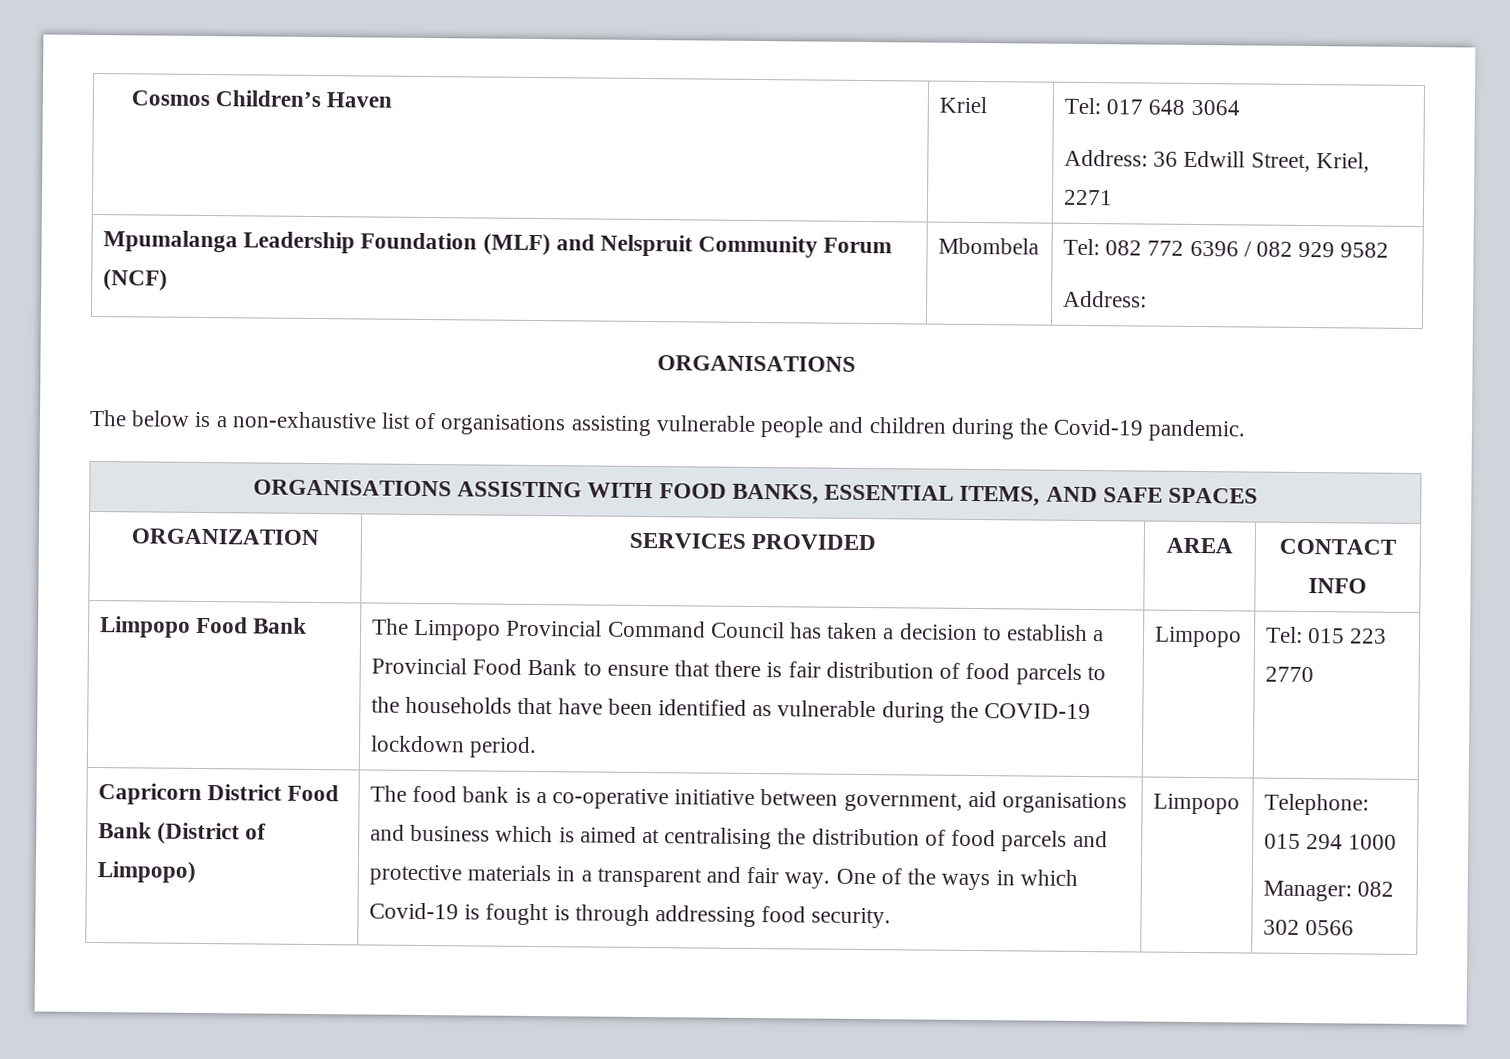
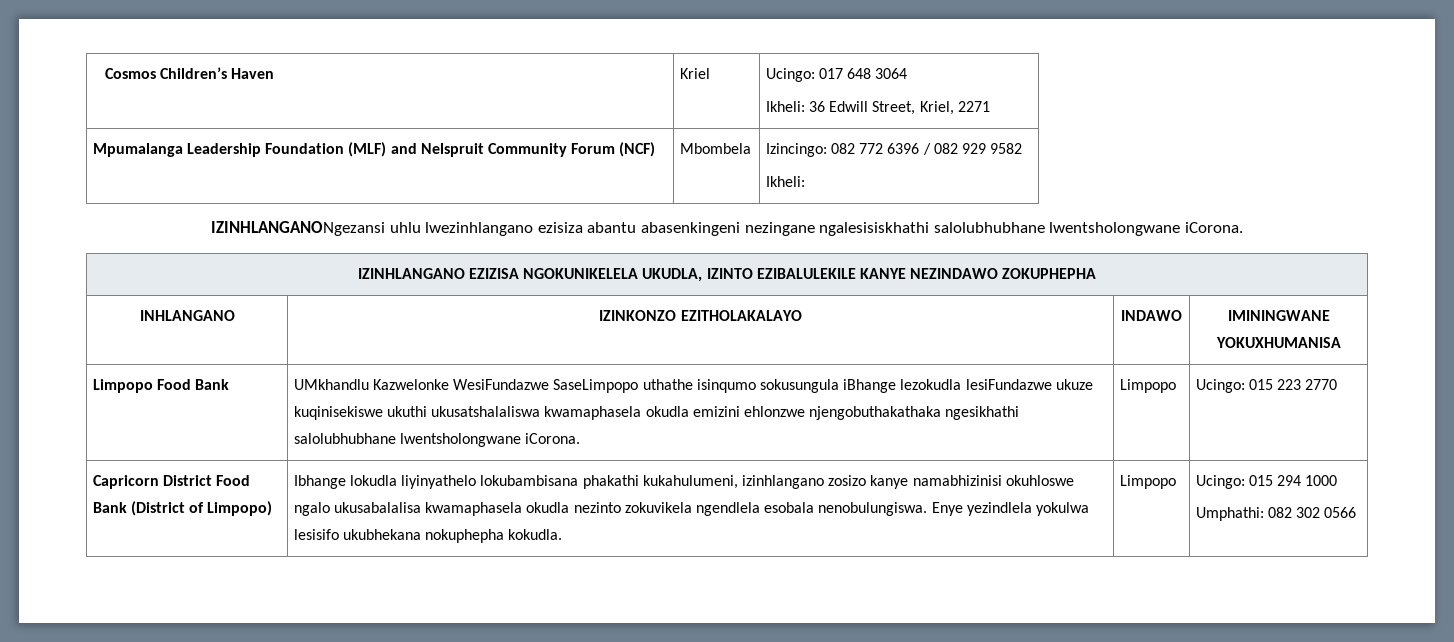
- Cosmos Children’s Haven | Kriel | Tel: 017 648 3064
- Address: 36 Edwill Street, Kriel, 2271
+ Cosmos Children’s Haven | Kriel | Ucingo: 017 648 3064
+ Ikheli: 36 Edwill Street, Kriel, 2271
- Mpumalanga Leadership Foundation (MLF) and Nelspruit Community Forum (NCF) | Mbombela | Tel: 082 772 6396 / 082 929 9582
- Address:
- ORGANISATIONS
- The below is a non-exhaustive list of organisations assisting vulnerable people and children during the Covid-19 pandemic.
- ORGANISATIONS ASSISTING WITH FOOD BANKS, ESSENTIAL ITEMS, AND SAFE SPACES
- ORGANIZATION | SERVICES PROVIDED | AREA | CONTACT INFO
- Limpopo Food Bank | The Limpopo Provincial Command Council has taken a decision to establish a Provincial Food Bank to ensure that there is fair distribution of food parcels to the households that have been identified as vulnerable during the COVID-19 lockdown period. | Limpopo | Tel: 015 223 2770
+ Mpumalanga Leadership Foundation (MLF) and Nelspruit Community Forum (NCF) | Mbombela | Izincingo: 082 772 6396 / 082 929 9582
+ Ikheli:
+ IZINHLANGANONgezansi uhlu lwezinhlangano ezisiza abantu abasenkingeni nezingane ngalesisiskhathi salolubhubhane lwentsholongwane iCorona.
+ IZINHLANGANO EZIZISA NGOKUNIKELELA UKUDLA, IZINTO EZIBALULEKILE KANYE NEZINDAWO ZOKUPHEPHA
+ INHLANGANO | IZINKONZO EZITHOLAKALAYO | INDAWO | IMININGWANE YOKUXHUMANISA
+ Limpopo Food Bank | UMkhandlu Kazwelonke WesiFundazwe SaseLimpopo uthathe isinqumo sokusungula iBhange lezokudla lesiFundazwe ukuze kuqinisekiswe ukuthi ukusatshalaliswa kwamaphasela okudla emizini ehlonzwe njengobuthakathaka ngesikhathi salolubhubhane lwentsholongwane iCorona. | Limpopo | Ucingo: 015 223 2770
- The food bank is a co-operative initiative between government, aid organisations and business which is aimed at centralising the distribution of food parcels and protective materials in a transparent and fair way. One of the ways in which Covid-19 is fought is through addressing food security. | Limpopo | Telephone: 015 294 1000
+ Ibhange lokudla liyinyathelo lokubambisana phakathi kukahulumeni, izinhlangano zosizo kanye namabhizinisi okuhloswe ngalo ukusabalalisa kwamaphasela okudla nezinto zokuvikela ngendlela esobala nenobulungiswa. Enye yezindlela yokulwa lesisifo ukubhekana nokuphepha kokudla. | Limpopo | Ucingo: 015 294 1000
- Manager: 082 302 0566
+ Umphathi: 082 302 0566

